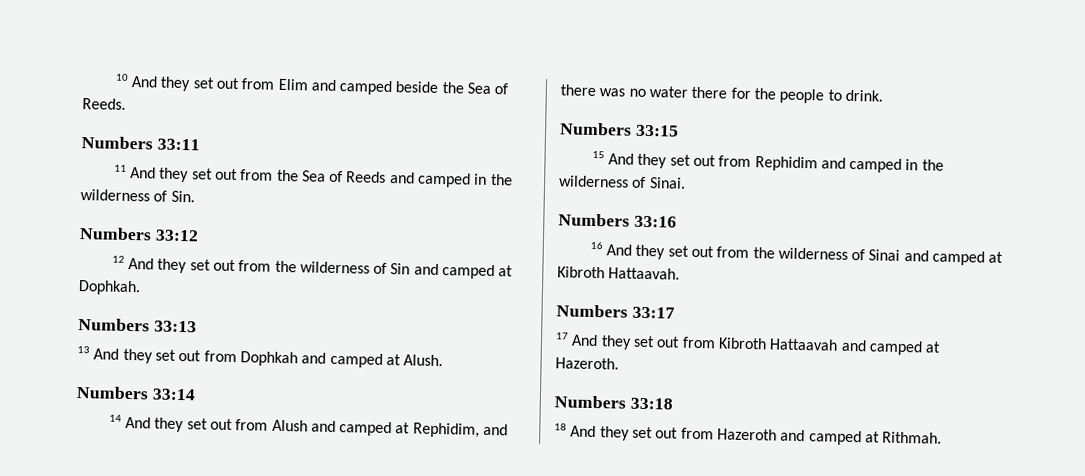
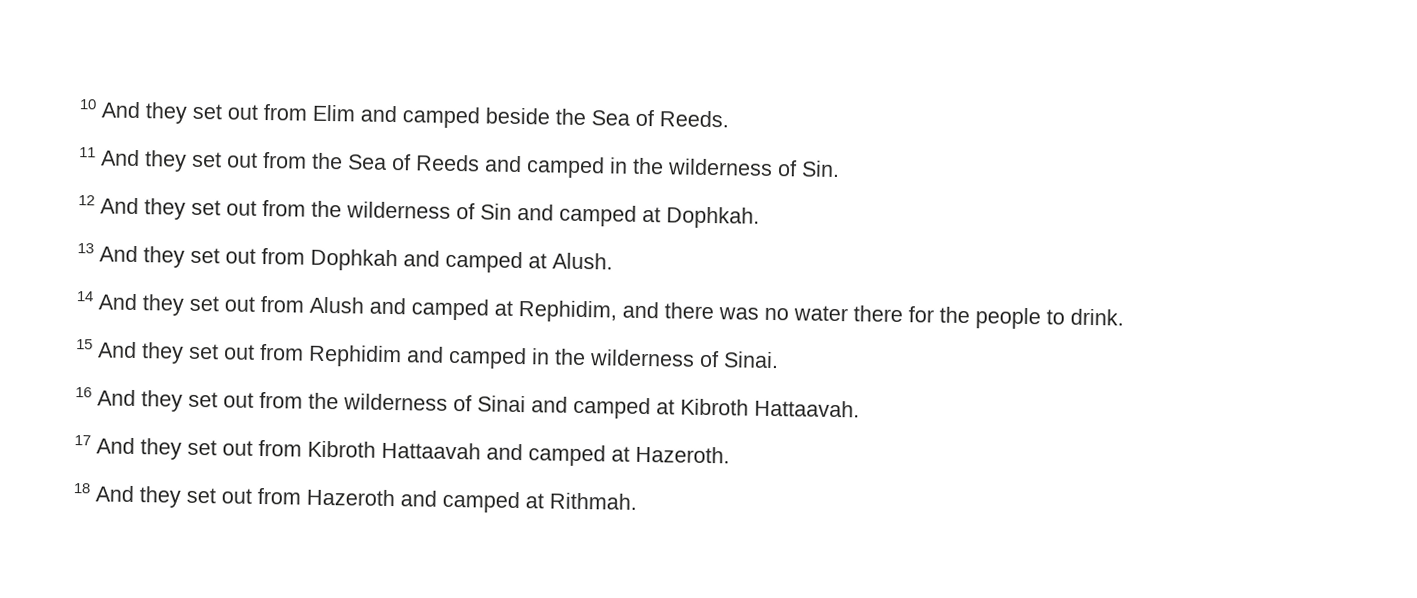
- Numbers 33:11
- Numbers 33:12
- Numbers 33:13
- Numbers 33:14
- Numbers 33:15
- Numbers 33:16
- Numbers 33:17
- Numbers 33:18

